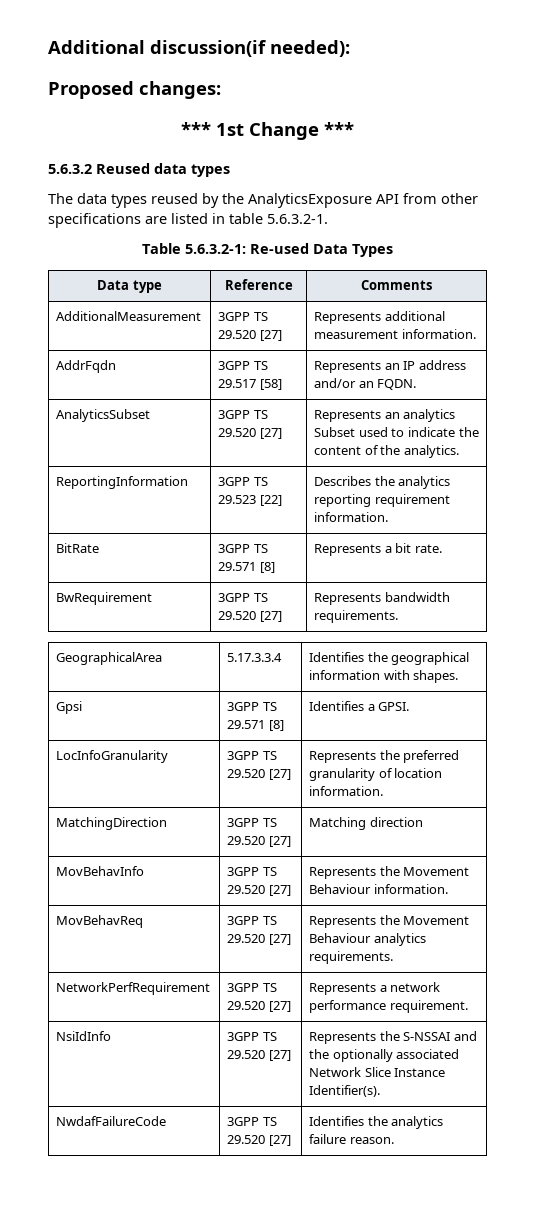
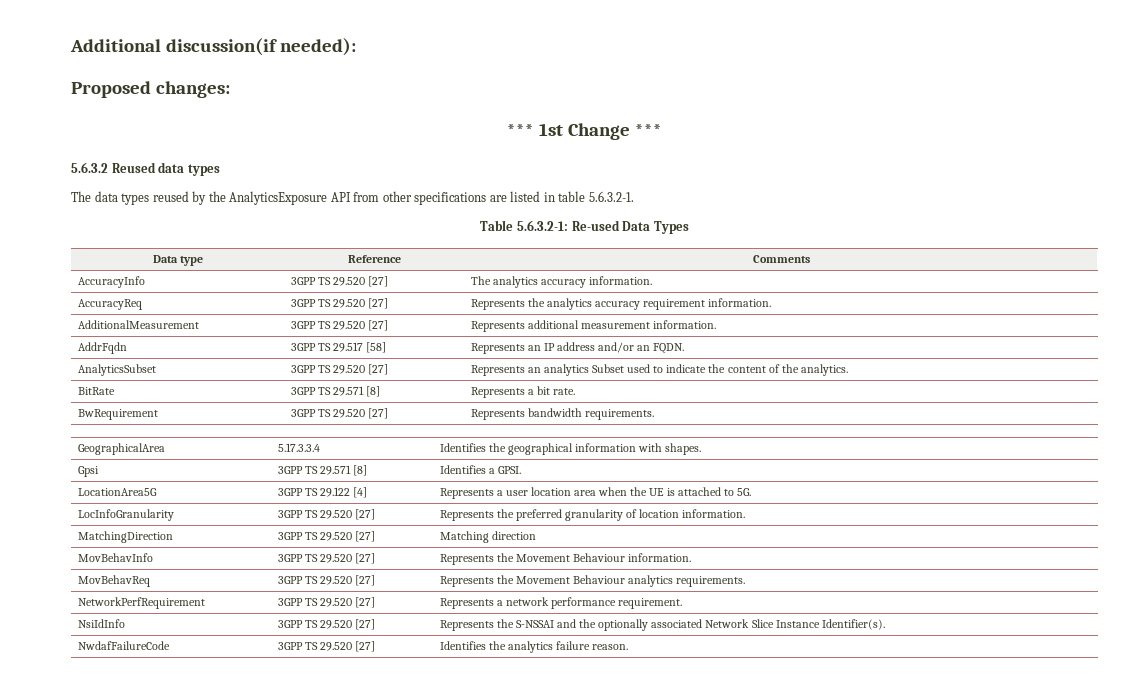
+ AccuracyInfo | 3GPP TS 29.520 [27] | The analytics accuracy information.
+ AccuracyReq | 3GPP TS 29.520 [27] | Represents the analytics accuracy requirement information.
- ReportingInformation | 3GPP TS 29.523 [22] | Describes the analytics reporting requirement information.
+ LocationArea5G | 3GPP TS 29.122 [4] | Represents a user location area when the UE is attached to 5G.

